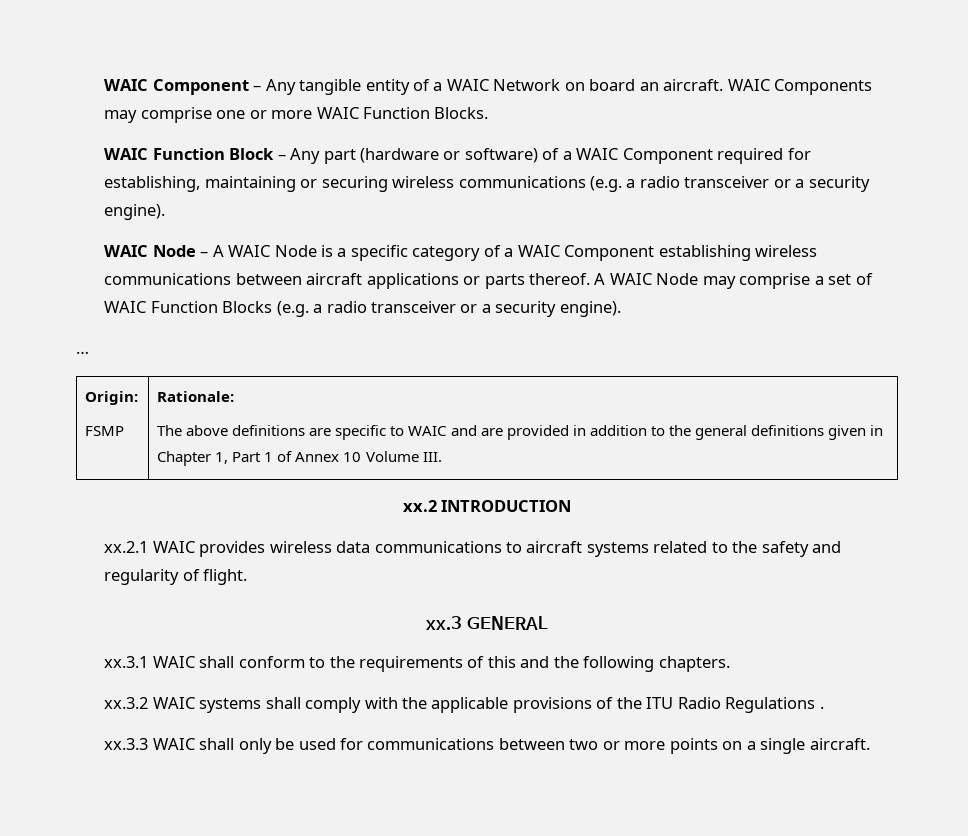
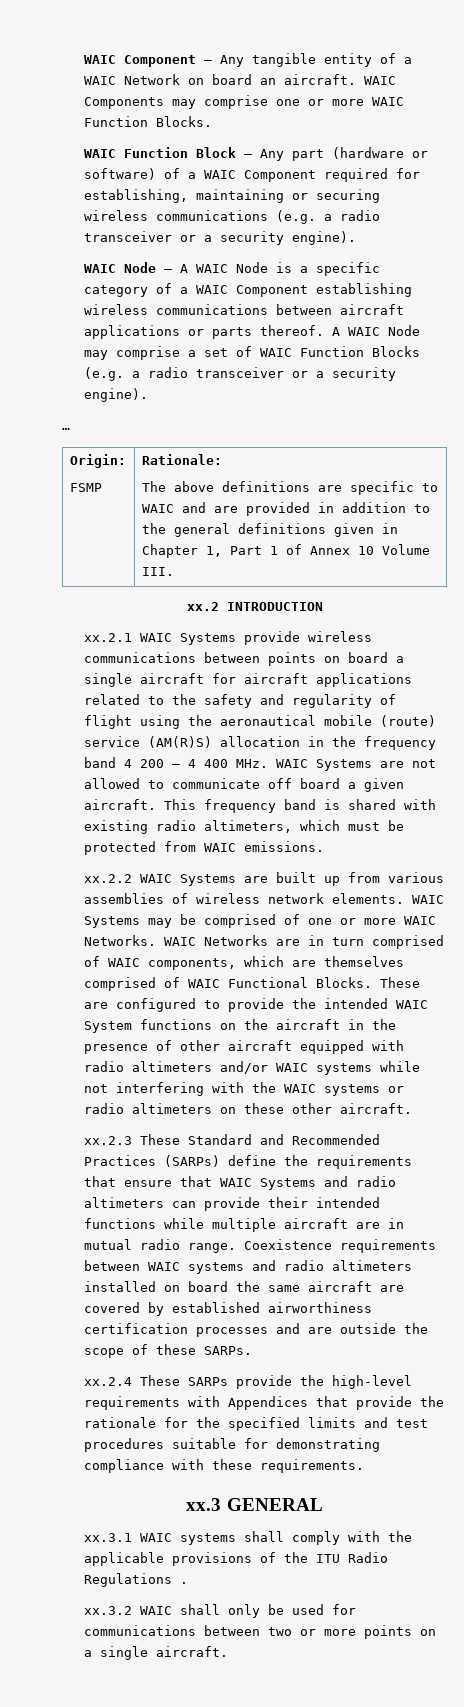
- xx.2.1 WAIC provides wireless data communications to aircraft systems related to the safety and regularity of flight.
+ xx.2.1 WAIC Systems provide wireless communications between points on board a single aircraft for aircraft applications related to the safety and regularity of flight using the aeronautical mobile (route) service (AM(R)S) allocation in the frequency band 4 200 – 4 400 MHz. WAIC Systems are not allowed to communicate off board a given aircraft. This frequency band is shared with existing radio altimeters, which must be protected from WAIC emissions.
+ xx.2.2 WAIC Systems are built up from various assemblies of wireless network elements. WAIC Systems may be comprised of one or more WAIC Networks. WAIC Networks are in turn comprised of WAIC components, which are themselves comprised of WAIC Functional Blocks. These are configured to provide the intended WAIC System functions on the aircraft in the presence of other aircraft equipped with radio altimeters and/or WAIC systems while not interfering with the WAIC systems or radio altimeters on these other aircraft.
+ xx.2.3 These Standard and Recommended Practices (SARPs) define the requirements that ensure that WAIC Systems and radio altimeters can provide their intended functions while multiple aircraft are in mutual radio range. Coexistence requirements between WAIC systems and radio altimeters installed on board the same aircraft are covered by established airworthiness certification processes and are outside the scope of these SARPs.
+ xx.2.4 These SARPs provide the high-level requirements with Appendices that provide the rationale for the specified limits and test procedures suitable for demonstrating compliance with these requirements.
  xx.3 GENERAL
- xx.3.1 WAIC shall conform to the requirements of this and the following chapters.
- xx.3.2 WAIC systems shall comply with the applicable provisions of the ITU Radio Regulations .
+ xx.3.1 WAIC systems shall comply with the applicable provisions of the ITU Radio Regulations .
- xx.3.3 WAIC shall only be used for communications between two or more points on a single aircraft.
+ xx.3.2 WAIC shall only be used for communications between two or more points on a single aircraft.

